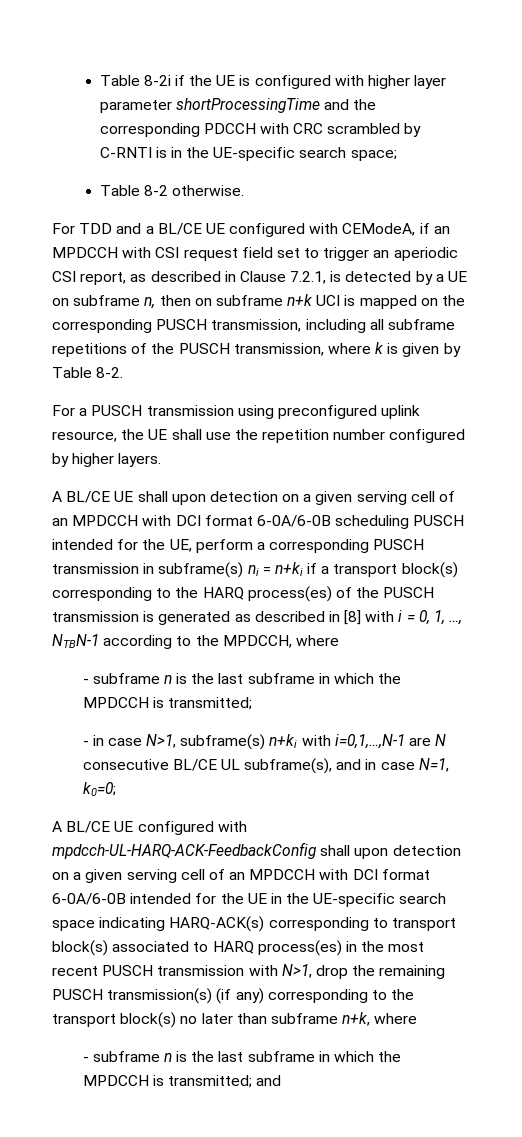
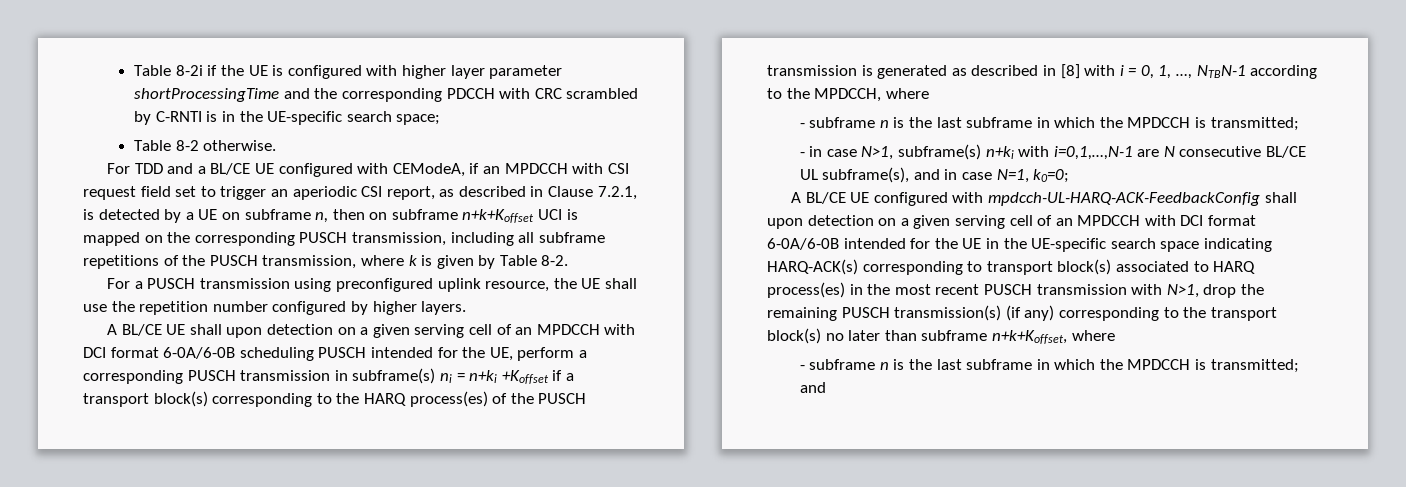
- For TDD and a BL/CE UE configured with CEModeA, if an MPDCCH with CSI request field set to trigger an aperiodic CSI report, as described in Clause 7.2.1, is detected by a UE on subframe n, then on subframe n+k UCI is mapped on the corresponding PUSCH transmission, including all subframe repetitions of the PUSCH transmission, where k is given by Table 8-2.
+ For TDD and a BL/CE UE configured with CEModeA, if an MPDCCH with CSI request field set to trigger an aperiodic CSI report, as described in Clause 7.2.1, is detected by a UE on subframe n, then on subframe n+k+Koffset UCI is mapped on the corresponding PUSCH transmission, including all subframe repetitions of the PUSCH transmission, where k is given by Table 8-2.
- A BL/CE UE shall upon detection on a given serving cell of an MPDCCH with DCI format 6-0A/6-0B scheduling PUSCH intended for the UE, perform a corresponding PUSCH transmission in subframe(s) ni = n+ki if a transport block(s) corresponding to the HARQ process(es) of the PUSCH transmission is generated as described in [8] with i = 0, 1, …, NTBN-1 according to the MPDCCH, where
+ A BL/CE UE shall upon detection on a given serving cell of an MPDCCH with DCI format 6-0A/6-0B scheduling PUSCH intended for the UE, perform a corresponding PUSCH transmission in subframe(s) ni = n+ki +Koffset if a transport block(s) corresponding to the HARQ process(es) of the PUSCH transmission is generated as described in [8] with i = 0, 1, …, NTBN-1 according to the MPDCCH, where
- A BL/CE UE configured with mpdcch-UL-HARQ-ACK-FeedbackConfig shall upon detection on a given serving cell of an MPDCCH with DCI format 6-0A/6-0B intended for the UE in the UE-specific search space indicating HARQ-ACK(s) corresponding to transport block(s) associated to HARQ process(es) in the most recent PUSCH transmission with N>1, drop the remaining PUSCH transmission(s) (if any) corresponding to the transport block(s) no later than subframe n+k, where
+ A BL/CE UE configured with mpdcch-UL-HARQ-ACK-FeedbackConfig shall upon detection on a given serving cell of an MPDCCH with DCI format 6-0A/6-0B intended for the UE in the UE-specific search space indicating HARQ-ACK(s) corresponding to transport block(s) associated to HARQ process(es) in the most recent PUSCH transmission with N>1, drop the remaining PUSCH transmission(s) (if any) corresponding to the transport block(s) no later than subframe n+k+Koffset, where

